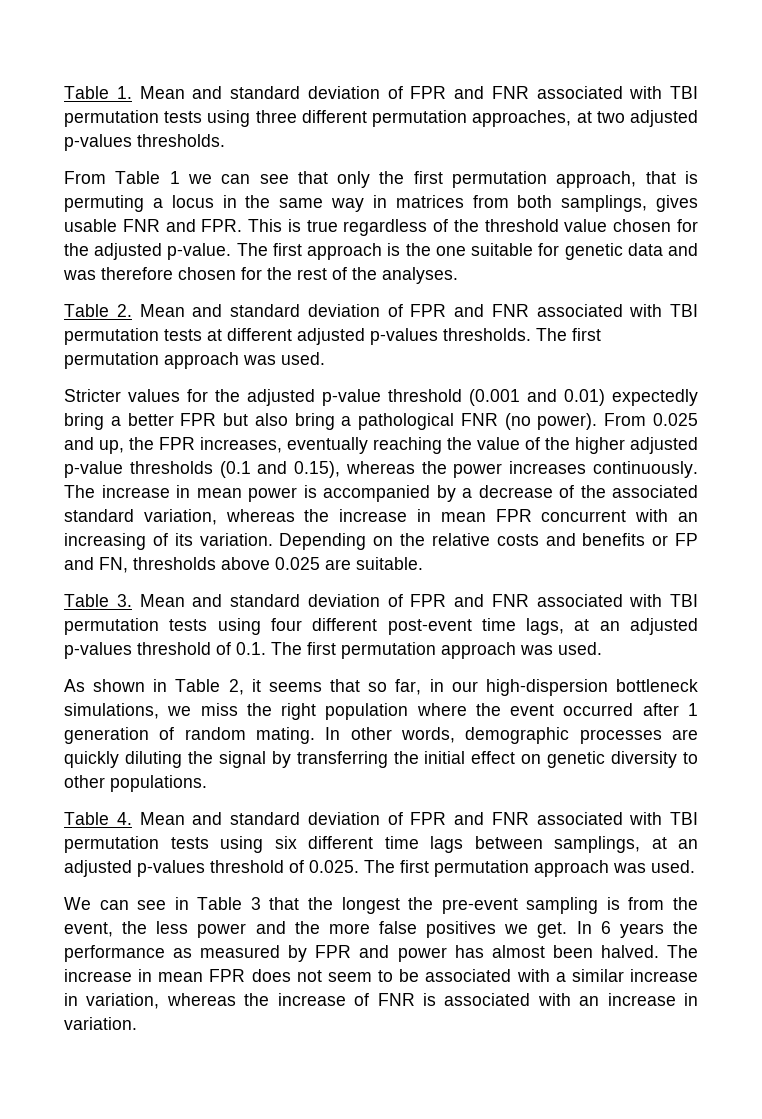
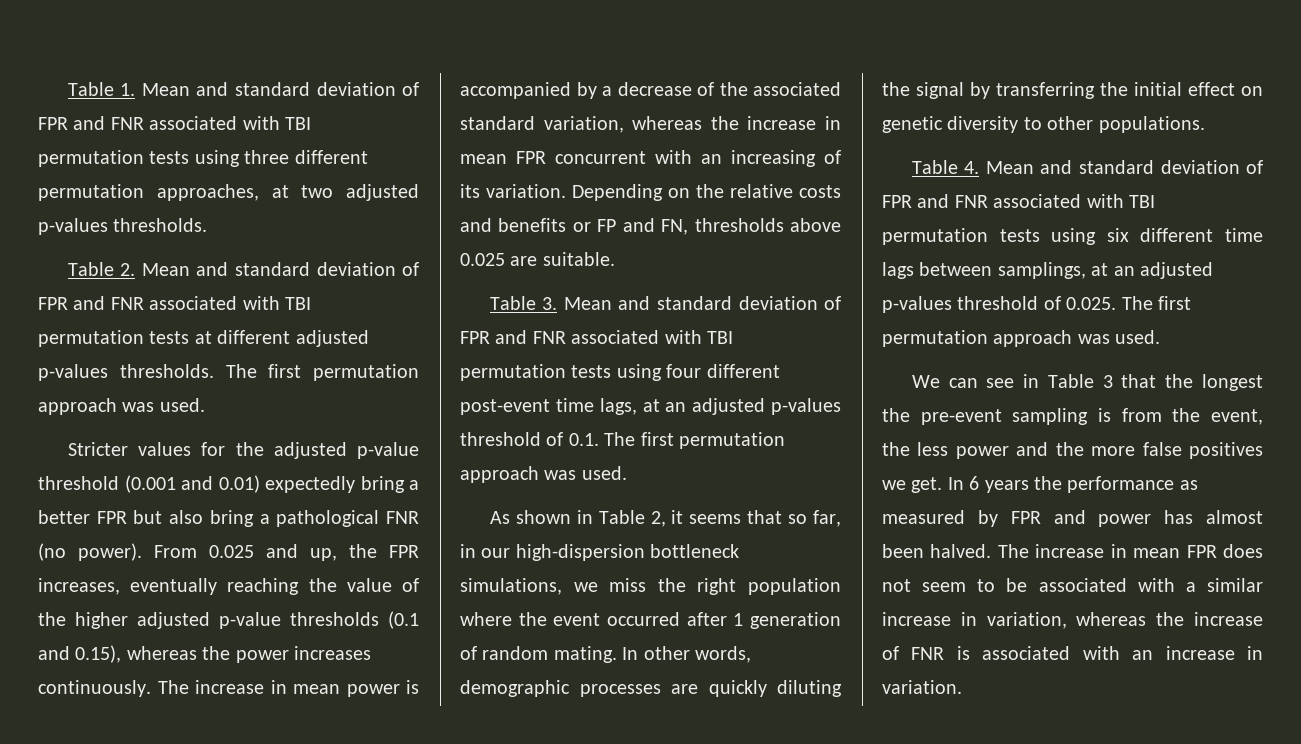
- From Table 1 we can see that only the first permutation approach, that is permuting a locus in the same way in matrices from both samplings, gives usable FNR and FPR. This is true regardless of the threshold value chosen for the adjusted p-value. The first approach is the one suitable for genetic data and was therefore chosen for the rest of the analyses.

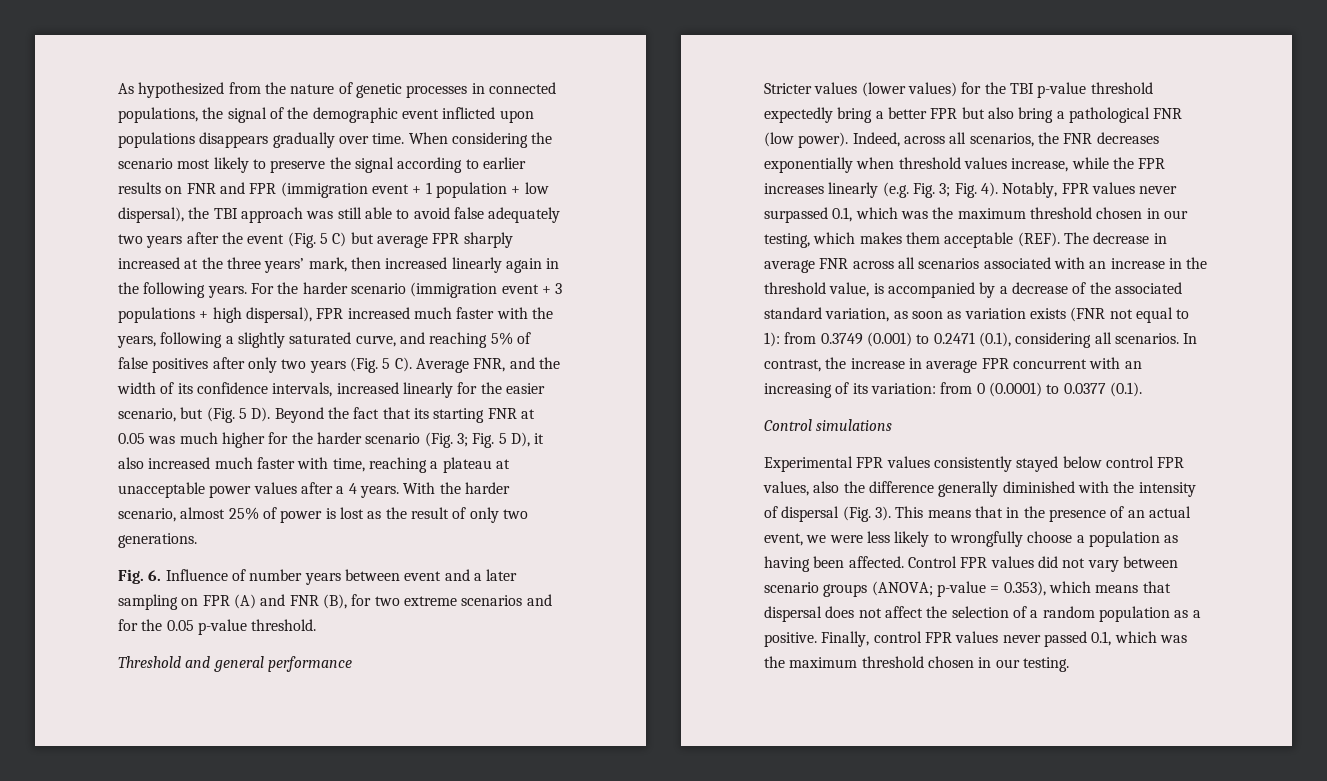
- Table 1. Mean and standard deviation of FPR and FNR associated with TBI permutation tests using three different permutation approaches, at two adjusted p-values thresholds.
- Table 2. Mean and standard deviation of FPR and FNR associated with TBI permutation tests at different adjusted p-values thresholds. The first permutation approach was used.
+ As hypothesized from the nature of genetic processes in connected populations, the signal of the demographic event inflicted upon populations disappears gradually over time. When considering the scenario most likely to preserve the signal according to earlier results on FNR and FPR (immigration event + 1 population + low dispersal), the TBI approach was still able to avoid false adequately two years after the event (Fig. 5 C) but average FPR sharply increased at the three years’ mark, then increased linearly again in the following years. For the harder scenario (immigration event + 3 populations + high dispersal), FPR increased much faster with the years, following a slightly saturated curve, and reaching 5% of false positives after only two years (Fig. 5 C). Average FNR, and the width of its confidence intervals, increased linearly for the easier scenario, but (Fig. 5 D). Beyond the fact that its starting FNR at 0.05 was much higher for the harder scenario (Fig. 3; Fig. 5 D), it also increased much faster with time, reaching a plateau at unacceptable power values after a 4 years. With the harder scenario, almost 25% of power is lost as the result of only two generations.
+ Fig. 6. Influence of number years between event and a later sampling on FPR (A) and FNR (B), for two extreme scenarios and for the 0.05 p-value threshold.
+ Threshold and general performance
- Stricter values for the adjusted p-value threshold (0.001 and 0.01) expectedly bring a better FPR but also bring a pathological FNR (no power). From 0.025 and up, the FPR increases, eventually reaching the value of the higher adjusted p-value thresholds (0.1 and 0.15), whereas the power increases continuously. The increase in mean power is accompanied by a decrease of the associated standard variation, whereas the increase in mean FPR concurrent with an increasing of its variation. Depending on the relative costs and benefits or FP and FN, thresholds above 0.025 are suitable.
- Table 3. Mean and standard deviation of FPR and FNR associated with TBI permutation tests using four different post-event time lags, at an adjusted p-values threshold of 0.1. The first permutation approach was used.
- As shown in Table 2, it seems that so far, in our high-dispersion bottleneck simulations, we miss the right population where the event occurred after 1 generation of random mating. In other words, demographic processes are quickly diluting the signal by transferring the initial effect on genetic diversity to other populations.
- Table 4. Mean and standard deviation of FPR and FNR associated with TBI permutation tests using six different time lags between samplings, at an adjusted p-values threshold of 0.025. The first permutation approach was used.
- We can see in Table 3 that the longest the pre-event sampling is from the event, the less power and the more false positives we get. In 6 years the performance as measured by FPR and power has almost been halved. The increase in mean FPR does not seem to be associated with a similar increase in variation, whereas the increase of FNR is associated with an increase in variation.
+ Stricter values (lower values) for the TBI p-value threshold expectedly bring a better FPR but also bring a pathological FNR (low power). Indeed, across all scenarios, the FNR decreases exponentially when threshold values increase, while the FPR increases linearly (e.g. Fig. 3; Fig. 4). Notably, FPR values never surpassed 0.1, which was the maximum threshold chosen in our testing, which makes them acceptable (REF). The decrease in average FNR across all scenarios associated with an increase in the threshold value, is accompanied by a decrease of the associated standard variation, as soon as variation exists (FNR not equal to 1): from 0.3749 (0.001) to 0.2471 (0.1), considering all scenarios. In contrast, the increase in average FPR concurrent with an increasing of its variation: from 0 (0.0001) to 0.0377 (0.1).
+ Control simulations
+ Experimental FPR values consistently stayed below control FPR values, also the difference generally diminished with the intensity of dispersal (Fig. 3). This means that in the presence of an actual event, we were less likely to wrongfully choose a population as having been affected. Control FPR values did not vary between scenario groups (ANOVA; p-value = 0.353), which means that dispersal does not affect the selection of a random population as a positive. Finally, control FPR values never passed 0.1, which was the maximum threshold chosen in our testing.

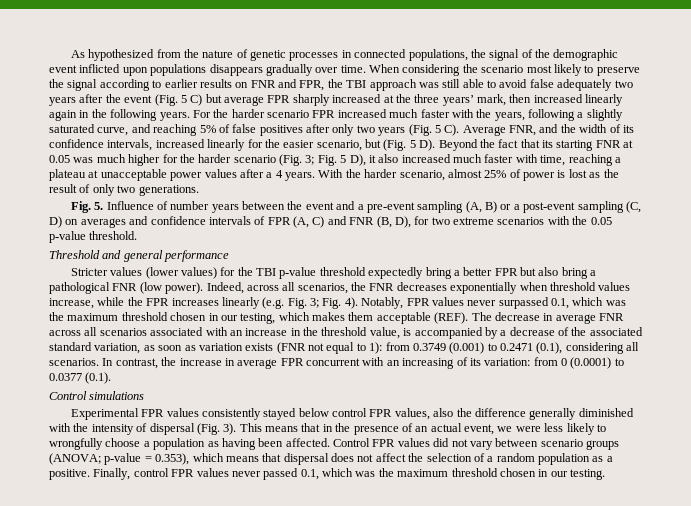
- When considering the scenario most likely to preserve the signal according to earlier results on FNR and FPR (immigration event + 1 population + low dispersal), the TBI approach was still able to avoid false adequately two years after the event (Fig. 5 C) but average FPR sharply increased at the three years’ mark, then increased linearly again in the following years.
+ When considering the scenario most likely to preserve the signal according to earlier results on FNR and FPR, the TBI approach was still able to avoid false adequately two years after the event (Fig. 5 C) but average FPR sharply increased at the three years’ mark, then increased linearly again in the following years.
- For the harder scenario (immigration event + 3 populations + high dispersal), FPR increased much faster with the years, following a slightly saturated curve, and reaching 5% of false positives after only two years (Fig. 5 C). Average FNR, and the width of its confidence intervals, increased linearly for the easier scenario, but (Fig. 5 D). Beyond the fact that its starting FNR at 0.05 was much higher for the harder scenario (Fig. 3;
+ For the harder scenario FPR increased much faster with the years, following a slightly saturated curve, and reaching 5% of false positives after only two years (Fig. 5 C). Average FNR, and the width of its confidence intervals, increased linearly for the easier scenario, but (Fig. 5 D). Beyond the fact that its starting FNR at 0.05 was much higher for the harder scenario (Fig. 3;
- Fig. 6. Influence of number years between event and a later sampling on FPR (A) and FNR (B), for two extreme scenarios and for the 0.05 p-value threshold.
+ Fig. 5. Influence of number years between the event and a pre-event sampling (A, B) or a post-event sampling (C, D) on averages and confidence intervals of FPR (A, C) and FNR (B, D), for two extreme scenarios with the 0.05 p-value threshold.

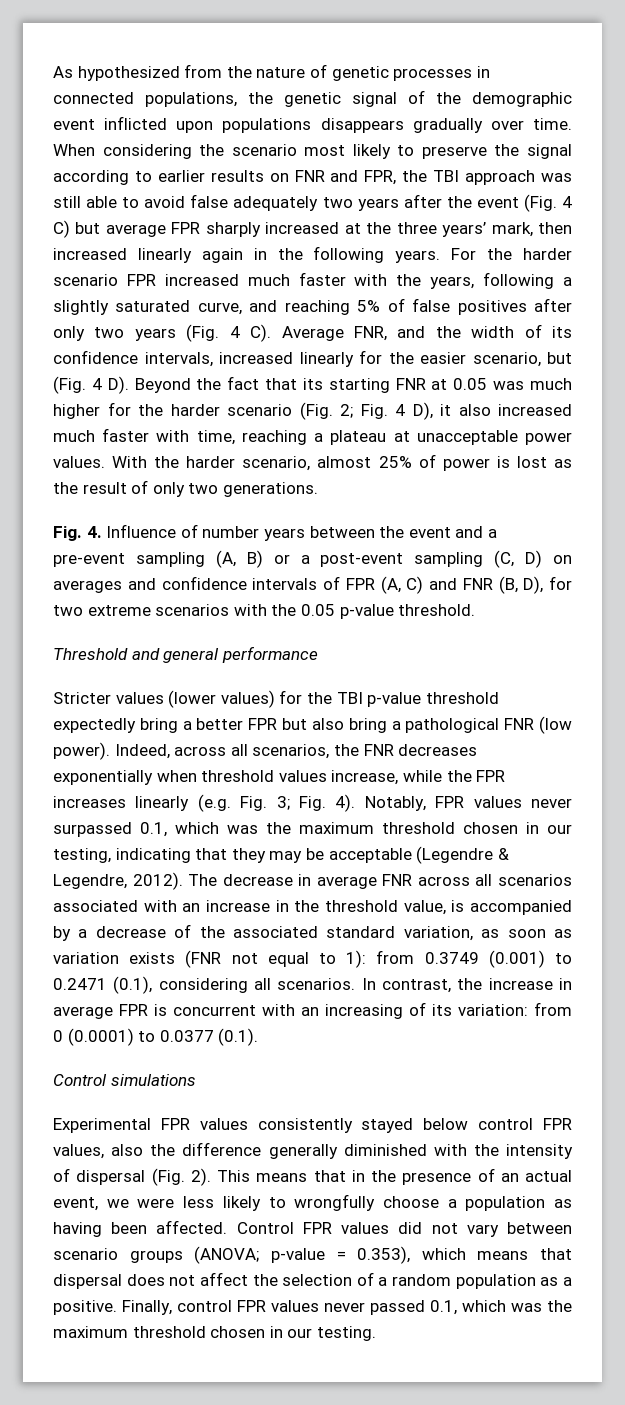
- As hypothesized from the nature of genetic processes in connected populations, the signal of the demographic event inflicted upon populations disappears gradually over time.
+ As hypothesized from the nature of genetic processes in connected populations, the genetic signal of the demographic event inflicted upon populations disappears gradually over time.
- When considering the scenario most likely to preserve the signal according to earlier results on FNR and FPR, the TBI approach was still able to avoid false adequately two years after the event (Fig. 5 C) but average FPR sharply increased at the three years’ mark, then increased linearly again in the following years.
+ When considering the scenario most likely to preserve the signal according to earlier results on FNR and FPR, the TBI approach was still able to avoid false adequately two years after the event (Fig. 4 C) but average FPR sharply increased at the three years’ mark, then increased linearly again in the following years.
- For the harder scenario FPR increased much faster with the years, following a slightly saturated curve, and reaching 5% of false positives after only two years (Fig. 5 C). Average FNR, and the width of its confidence intervals, increased linearly for the easier scenario, but (Fig. 5 D). Beyond the fact that its starting FNR at 0.05 was much higher for the harder scenario (Fig. 3; Fig. 5 D), it also increased much faster with time, reaching a plateau at unacceptable power values after a 4 years.
+ For the harder scenario FPR increased much faster with the years, following a slightly saturated curve, and reaching 5% of false positives after only two years (Fig. 4 C). Average FNR, and the width of its confidence intervals, increased linearly for the easier scenario, but (Fig. 4 D). Beyond the fact that its starting FNR at 0.05 was much higher for the harder scenario (Fig. 2; Fig. 4 D), it also increased much faster with time, reaching a plateau at unacceptable power values.
- Fig. 5. Influence of number years between the event and a pre-event sampling (A, B) or a post-event sampling (C, D) on averages and confidence intervals of FPR (A, C) and FNR (B, D), for two extreme scenarios with the 0.05 p-value threshold.
+ Fig. 4. Influence of number years between the event and a pre-event sampling (A, B) or a post-event sampling (C, D) on averages and confidence intervals of FPR (A, C) and FNR (B, D), for two extreme scenarios with the 0.05 p-value threshold.
- Notably, FPR values never surpassed 0.1, which was the maximum threshold chosen in our testing, which makes them acceptable (REF).
+ Notably, FPR values never surpassed 0.1, which was the maximum threshold chosen in our testing, indicating that they may be acceptable (Legendre & Legendre, 2012).
- In contrast, the increase in average FPR concurrent with an increasing of its variation: from 0 (0.0001) to 0.0377 (0.1).
+ In contrast, the increase in average FPR is concurrent with an increasing of its variation: from 0 (0.0001) to 0.0377 (0.1).
- Experimental FPR values consistently stayed below control FPR values, also the difference generally diminished with the intensity of dispersal (Fig. 3).
+ Experimental FPR values consistently stayed below control FPR values, also the difference generally diminished with the intensity of dispersal (Fig. 2).

